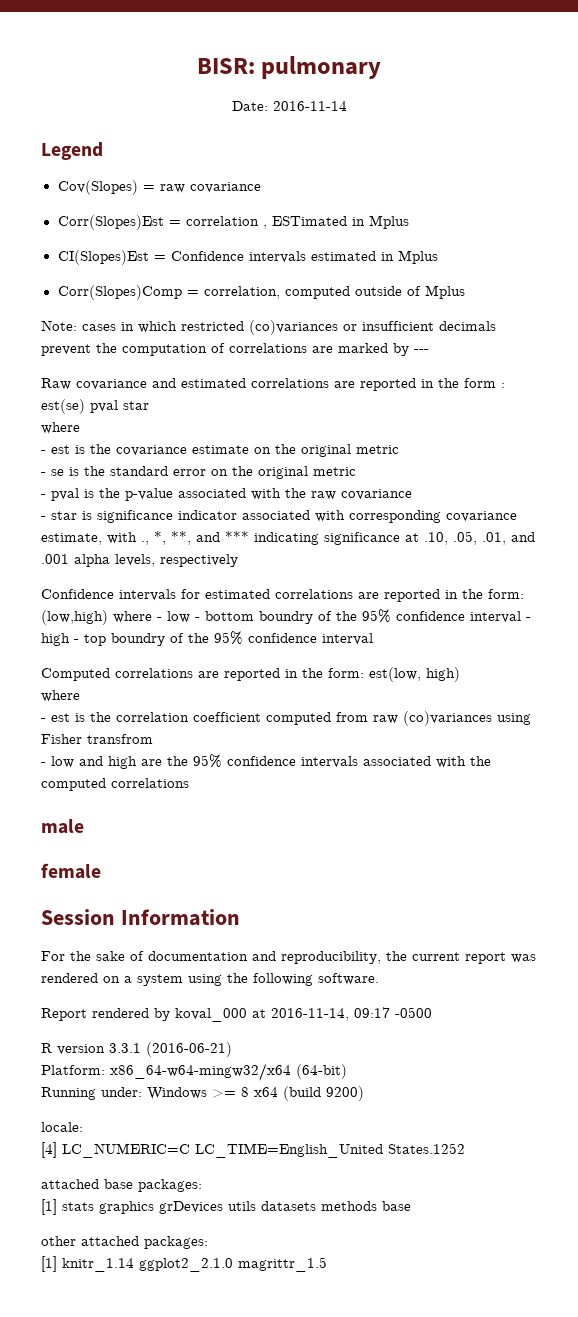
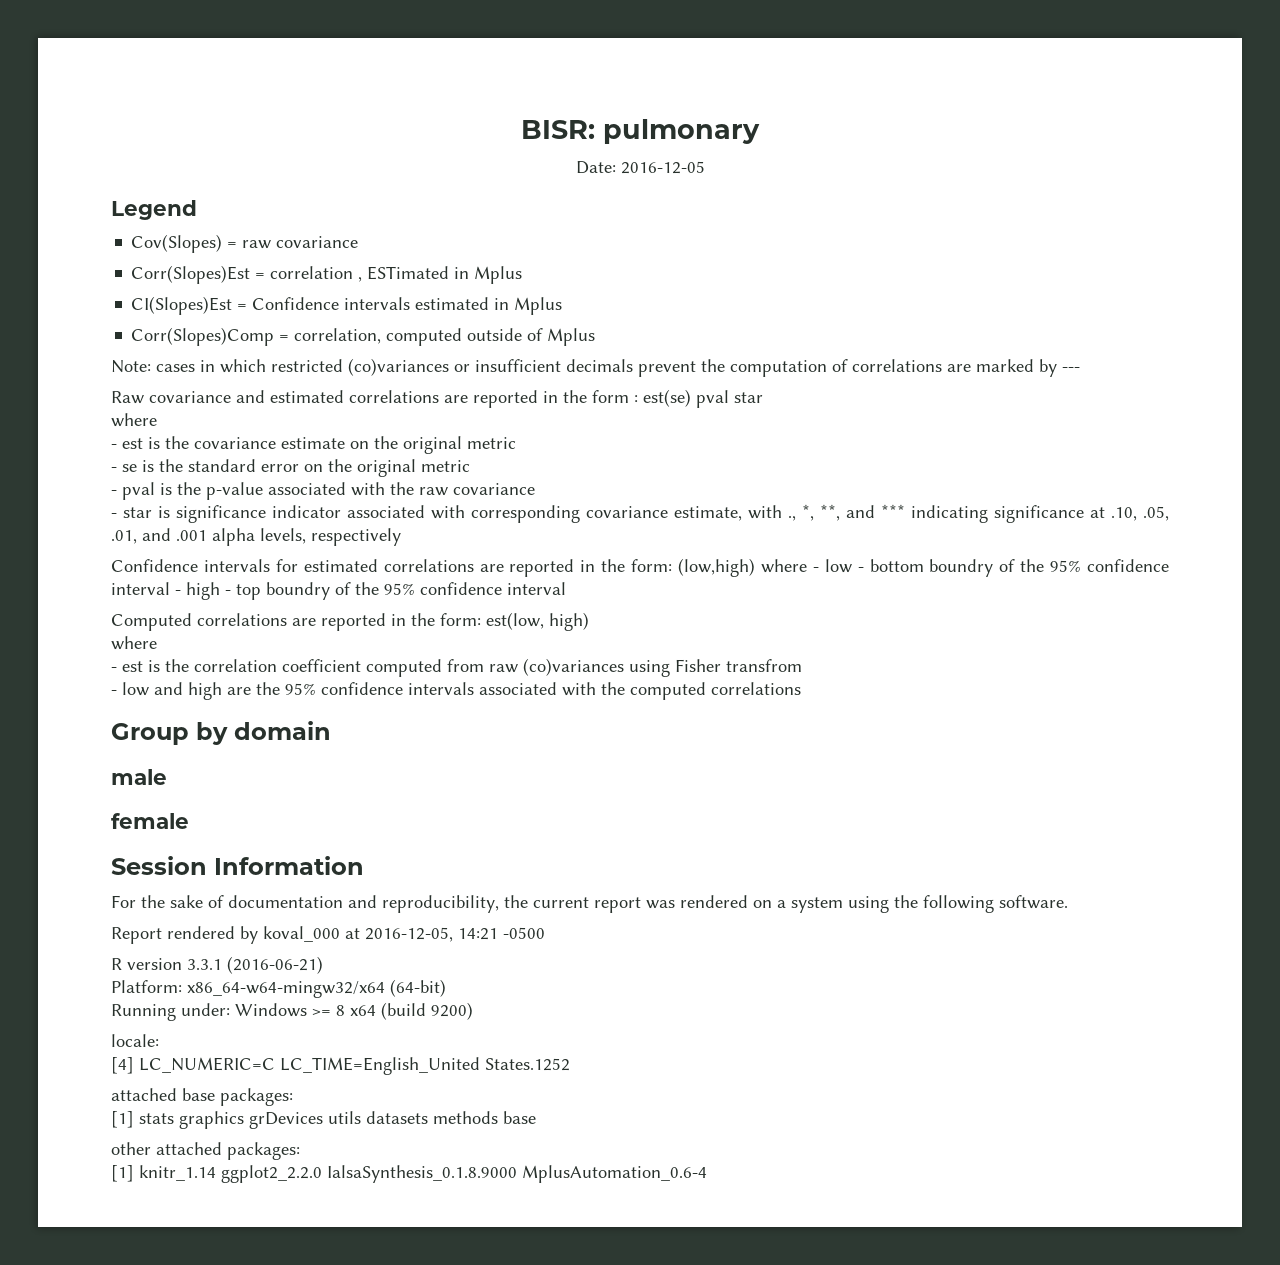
- Date: 2016-11-14
+ Date: 2016-12-05
+ Group by domain
- Report rendered by koval_000 at 2016-11-14, 09:17 -0500
+ Report rendered by koval_000 at 2016-12-05, 14:21 -0500
- [1] knitr_1.14 ggplot2_2.1.0 magrittr_1.5
+ [1] knitr_1.14 ggplot2_2.2.0 IalsaSynthesis_0.1.8.9000 MplusAutomation_0.6-4

